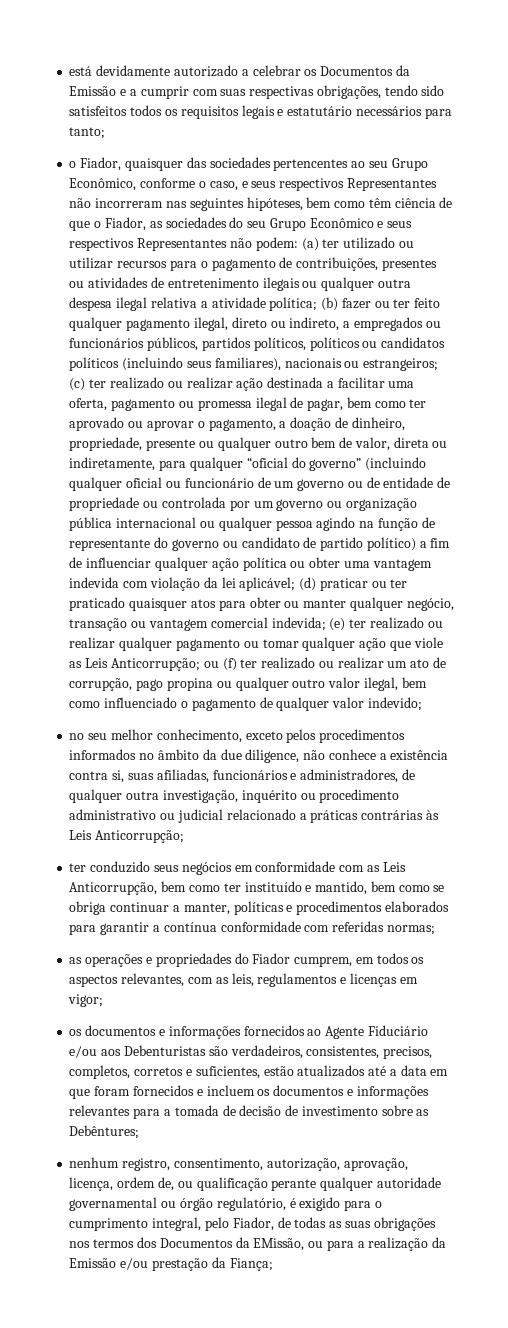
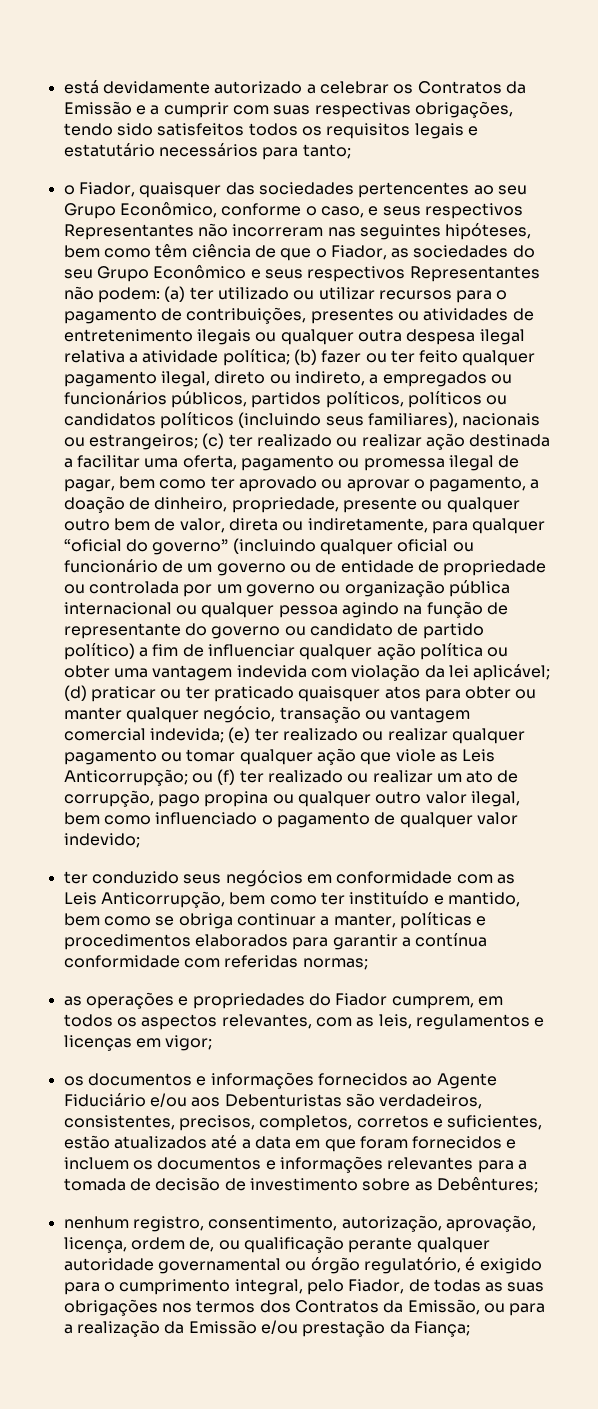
- está devidamente autorizado a celebrar os Documentos da Emissão e a cumprir com suas respectivas obrigações, tendo sido satisfeitos todos os requisitos legais e estatutário necessários para tanto;
+ está devidamente autorizado a celebrar os Contratos da Emissão e a cumprir com suas respectivas obrigações, tendo sido satisfeitos todos os requisitos legais e estatutário necessários para tanto;
- no seu melhor conhecimento, exceto pelos procedimentos informados no âmbito da due diligence, não conhece a existência contra si, suas afiliadas, funcionários e administradores, de qualquer outra investigação, inquérito ou procedimento administrativo ou judicial relacionado a práticas contrárias às Leis Anticorrupção;
- nenhum registro, consentimento, autorização, aprovação, licença, ordem de, ou qualificação perante qualquer autoridade governamental ou órgão regulatório, é exigido para o cumprimento integral, pelo Fiador, de todas as suas obrigações nos termos dos Documentos da EMissão, ou para a realização da Emissão e/ou prestação da Fiança;
+ nenhum registro, consentimento, autorização, aprovação, licença, ordem de, ou qualificação perante qualquer autoridade governamental ou órgão regulatório, é exigido para o cumprimento integral, pelo Fiador, de todas as suas obrigações nos termos dos Contratos da Emissão, ou para a realização da Emissão e/ou prestação da Fiança;

